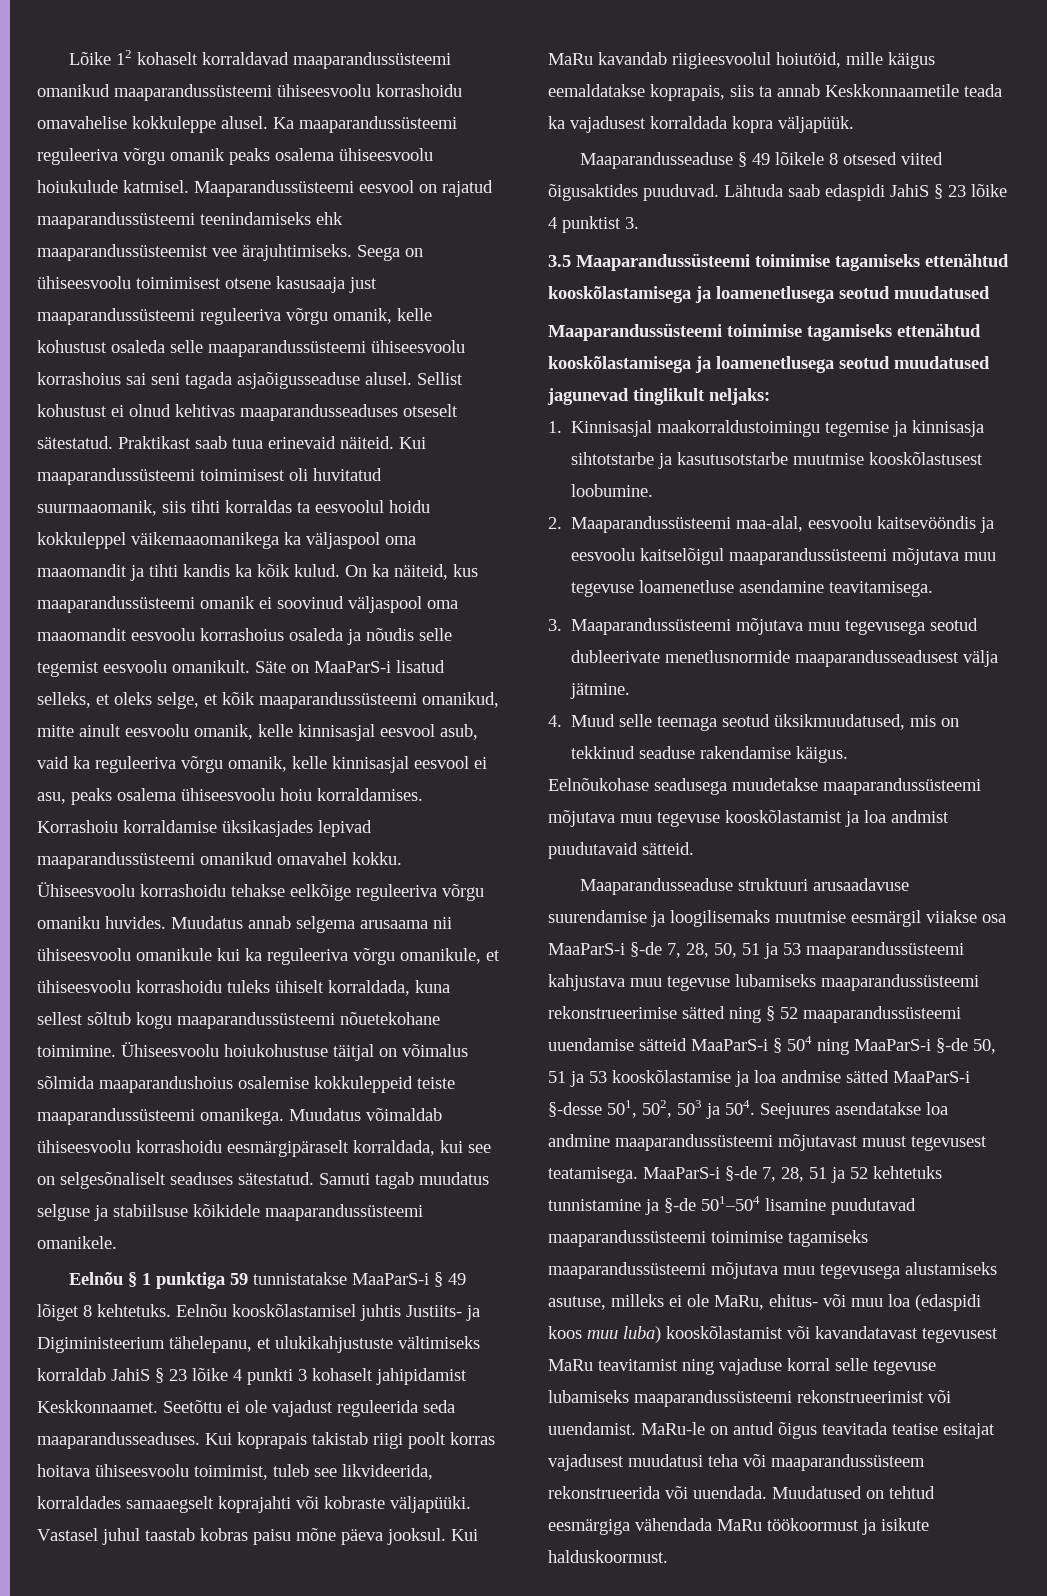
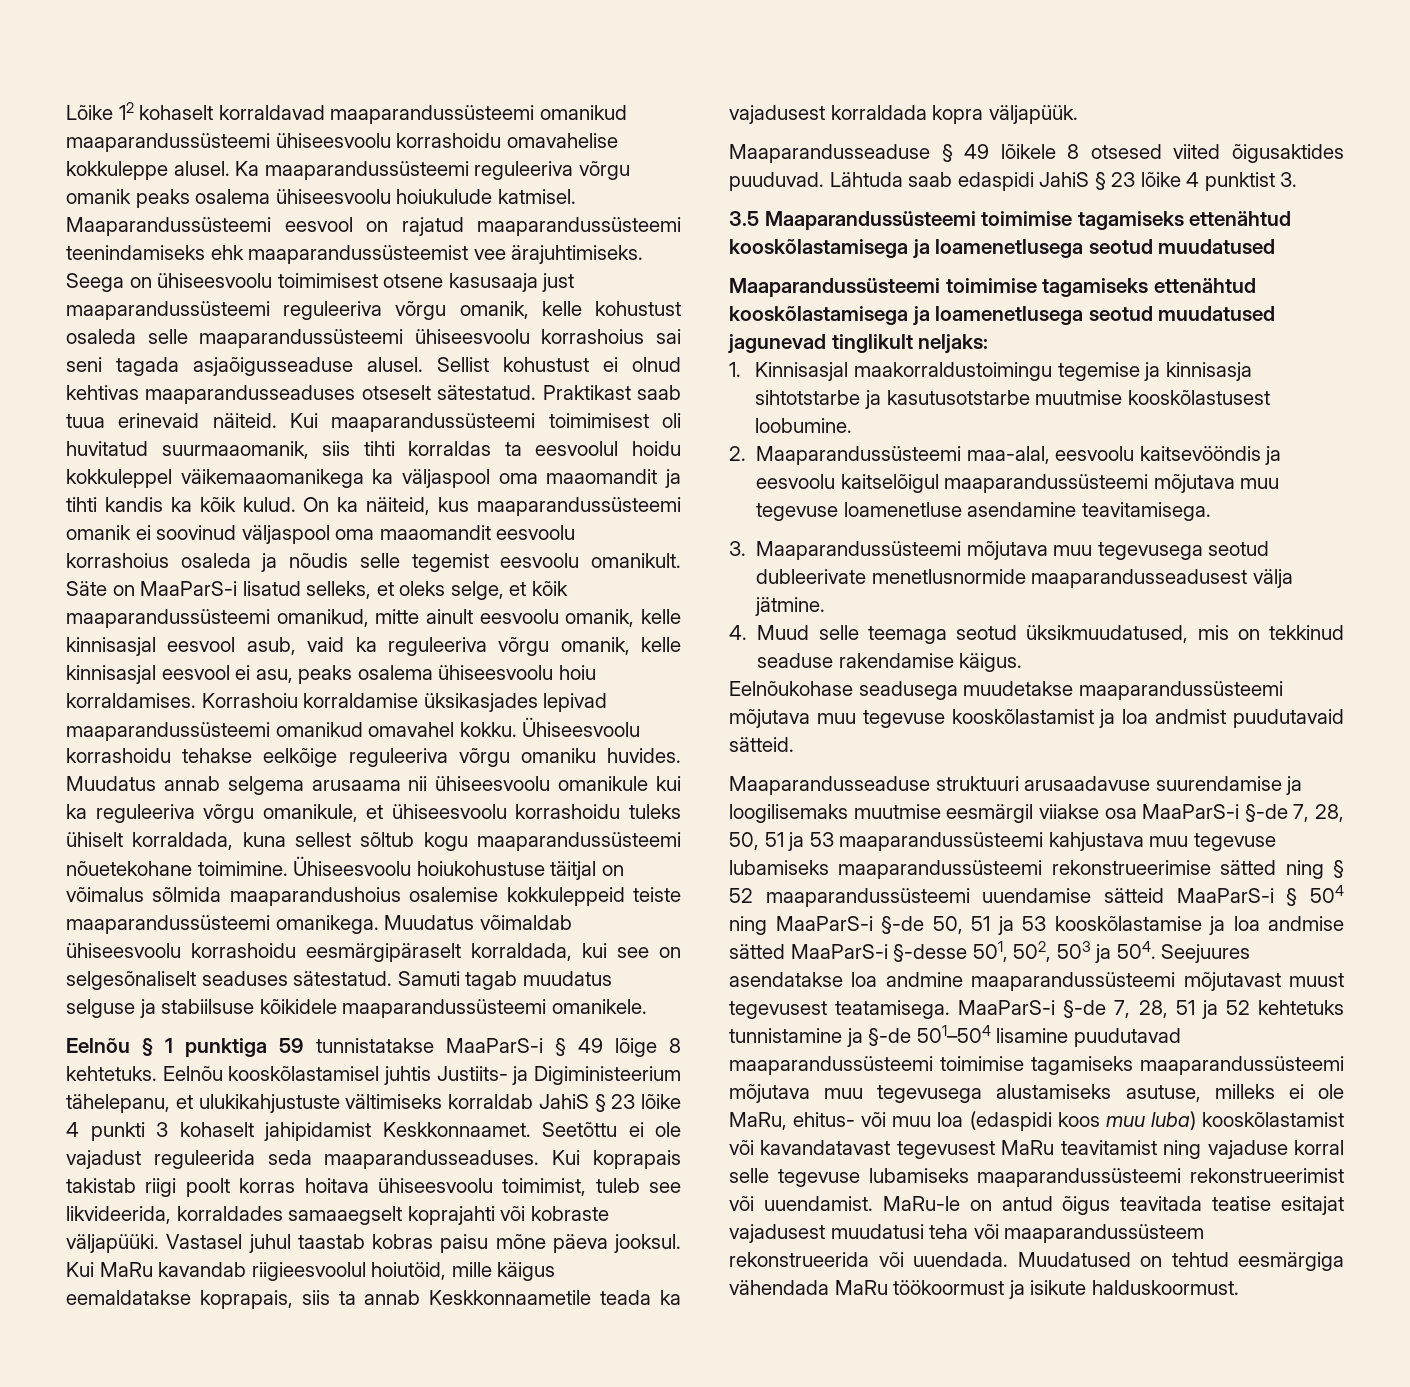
- Eelnõu § 1 punktiga 59 tunnistatakse MaaParS-i § 49 lõiget 8 kehtetuks.
+ Eelnõu § 1 punktiga 59 tunnistatakse MaaParS-i § 49 lõige 8 kehtetuks.

